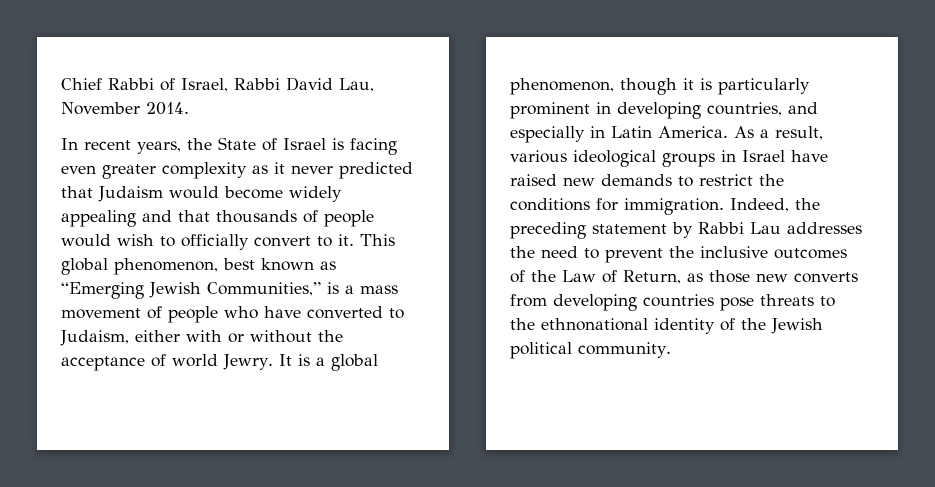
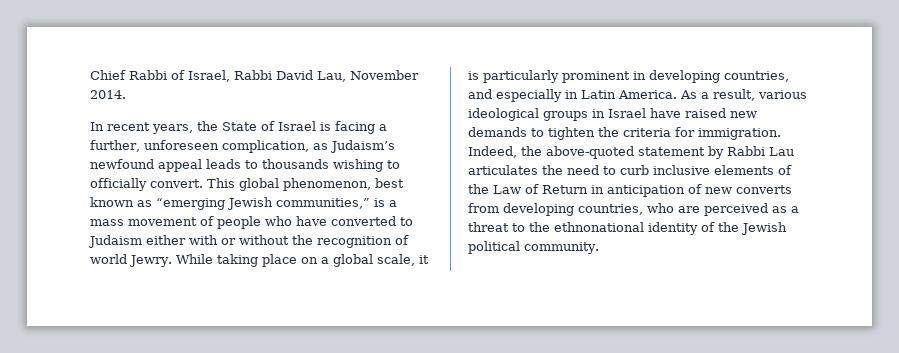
- In recent years, the State of Israel is facing even greater complexity as it never predicted that Judaism would become widely appealing and that thousands of people would wish to officially convert to it.
+ In recent years, the State of Israel is facing a further, unforeseen complication, as Judaism’s newfound appeal leads to thousands wishing to officially convert.
- This global phenomenon, best known as “Emerging Jewish Communities,” is a mass movement of people who have converted to Judaism, either with or without the acceptance of world Jewry.
+ This global phenomenon, best known as “emerging Jewish communities,” is a mass movement of people who have converted to Judaism either with or without the recognition of world Jewry.
- It is a global phenomenon, though it is particularly prominent in developing countries, and especially in Latin America.
+ While taking place on a global scale, it is particularly prominent in developing countries, and especially in Latin America.
- As a result, various ideological groups in Israel have raised new demands to restrict the conditions for immigration.
+ As a result, various ideological groups in Israel have raised new demands to tighten the criteria for immigration.
- Indeed, the preceding statement by Rabbi Lau addresses the need to prevent the inclusive outcomes of the Law of Return, as those new converts from developing countries pose threats to the ethnonational identity of the Jewish political community.
+ Indeed, the above-quoted statement by Rabbi Lau articulates the need to curb inclusive elements of the Law of Return in anticipation of new converts from developing countries, who are perceived as a threat to the ethnonational identity of the Jewish political community.

